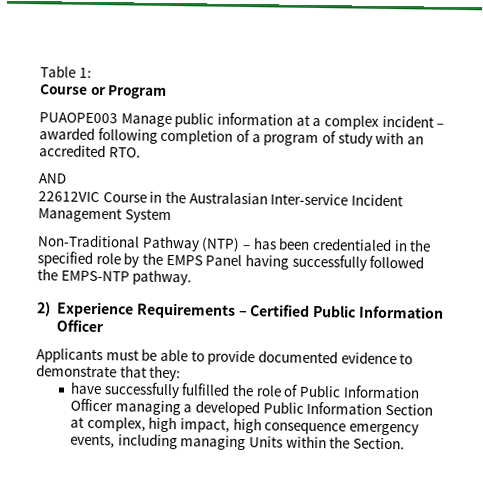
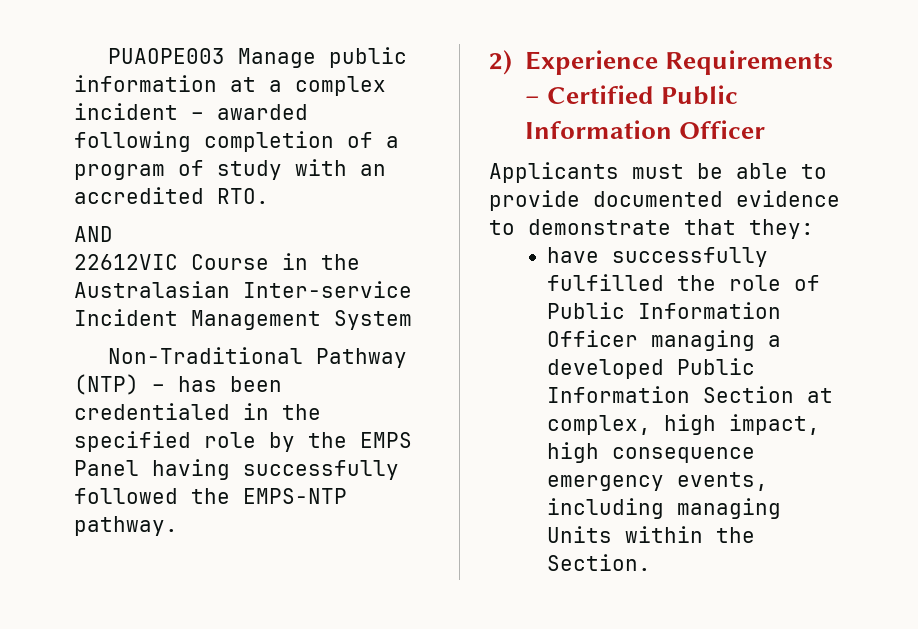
- Table 1:
- Course or Program

